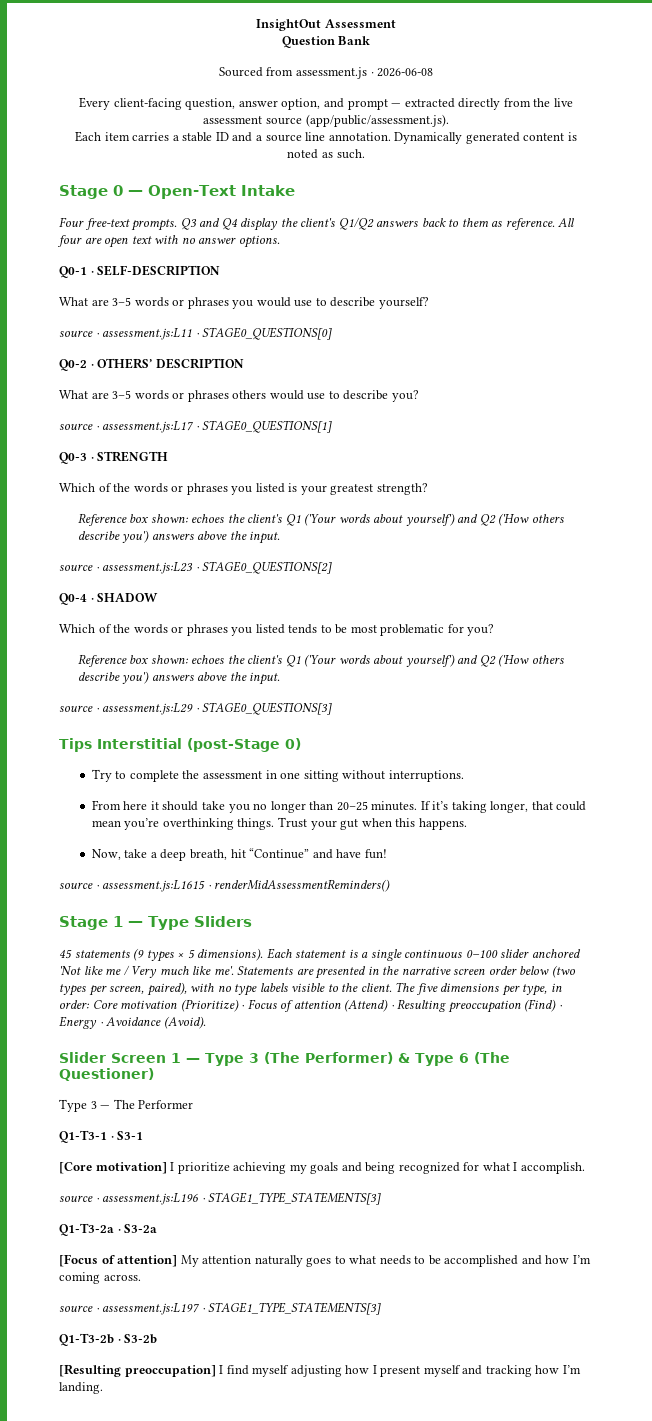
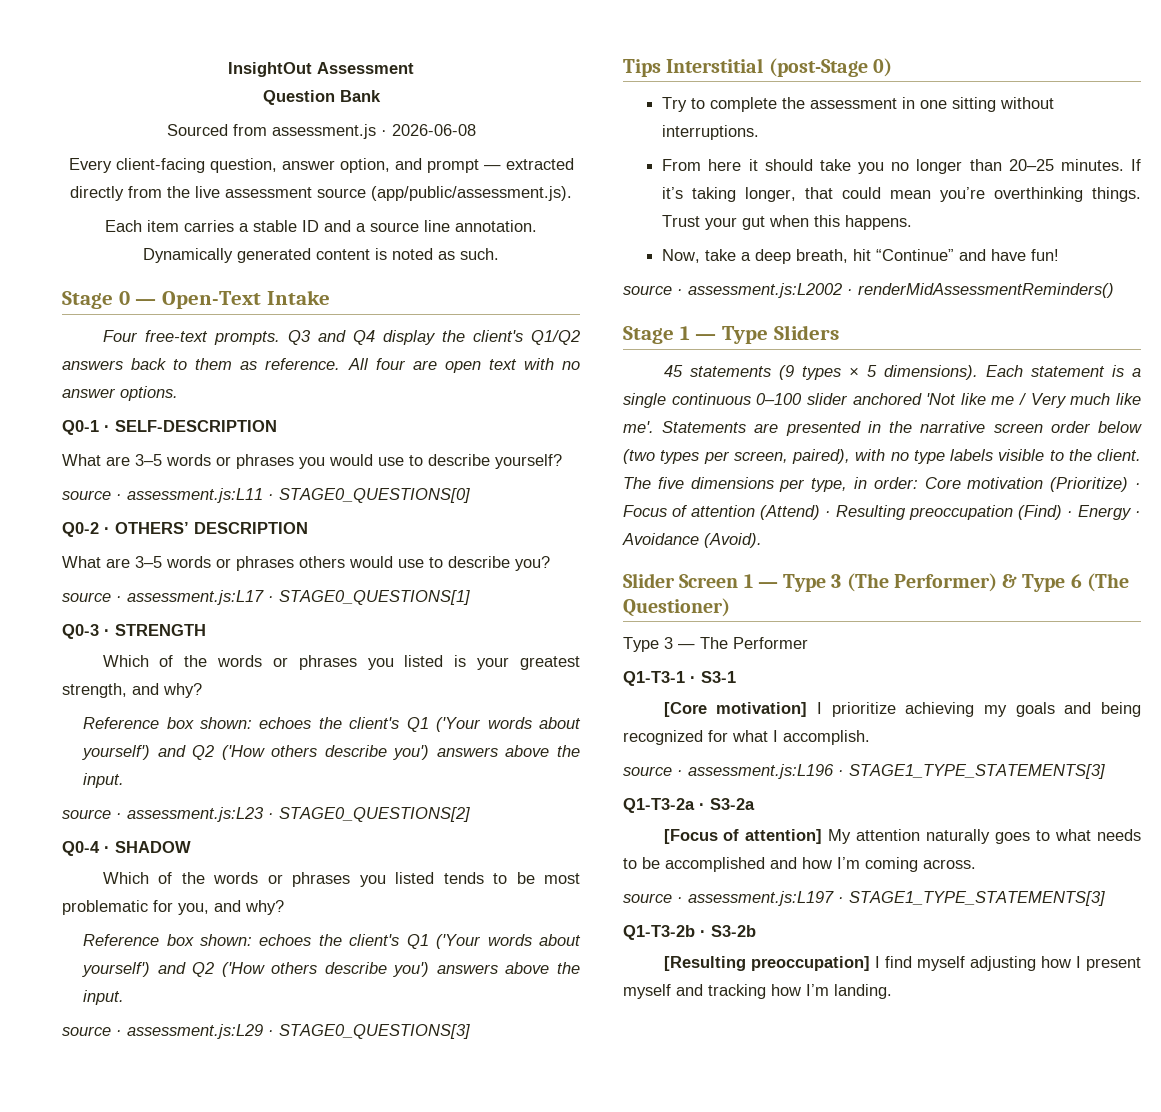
- Which of the words or phrases you listed is your greatest strength?
+ Which of the words or phrases you listed is your greatest strength, and why?
- Which of the words or phrases you listed tends to be most problematic for you?
+ Which of the words or phrases you listed tends to be most problematic for you, and why?
- source · assessment.js:L1615 · renderMidAssessmentReminders()
+ source · assessment.js:L2002 · renderMidAssessmentReminders()

